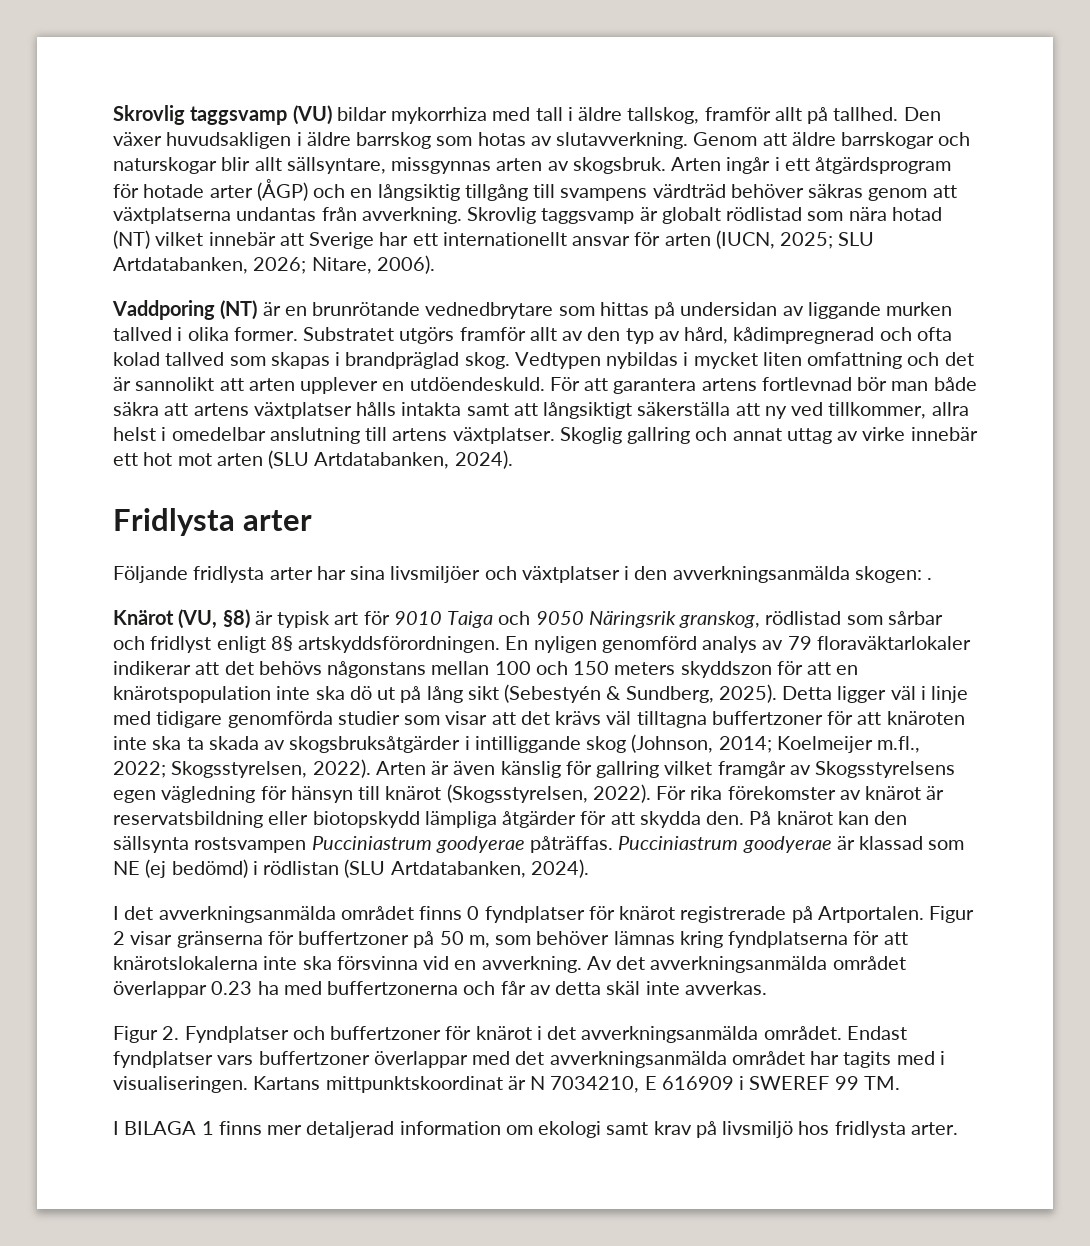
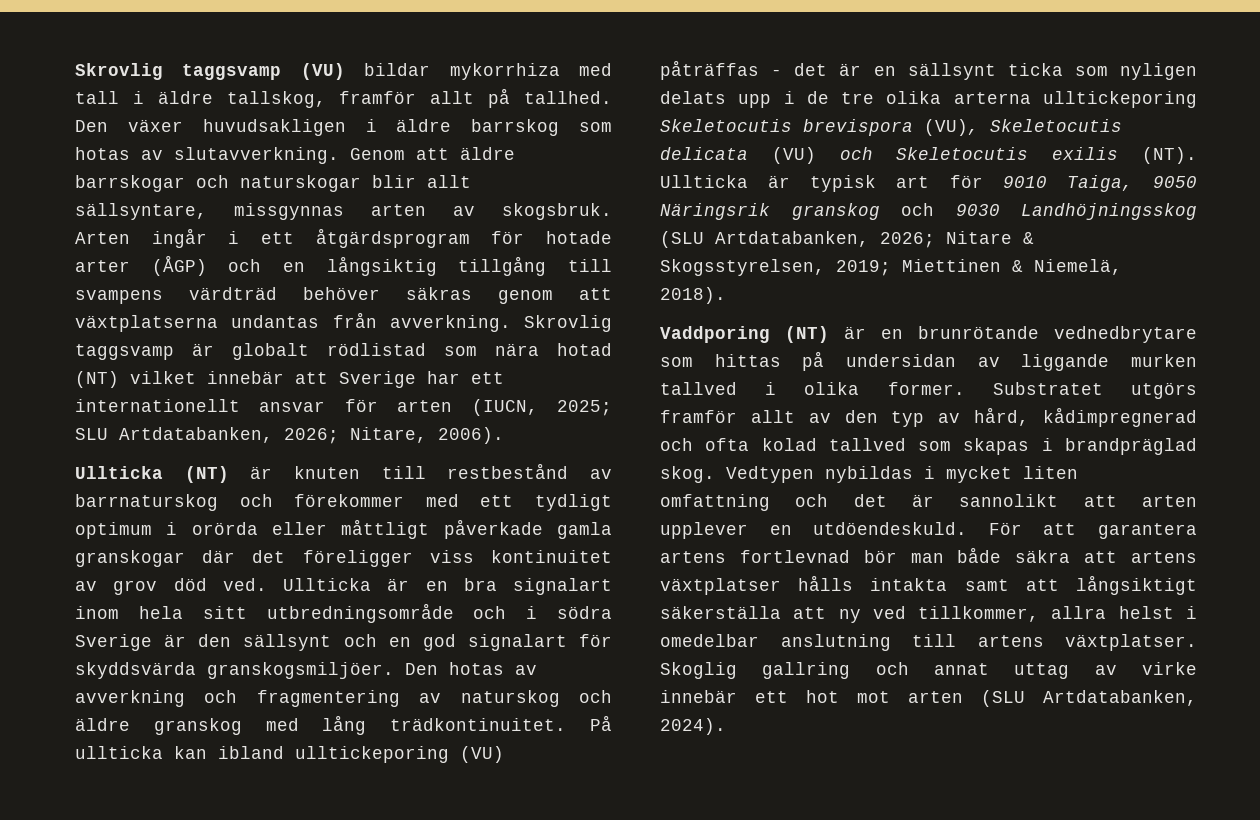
+ Ullticka (NT) är knuten till restbestånd av barrnaturskog och förekommer med ett tydligt optimum i orörda eller måttligt påverkade gamla granskogar där det föreligger viss kontinuitet av grov död ved. Ullticka är en bra signalart inom hela sitt utbredningsområde och i södra Sverige är den sällsynt och en god signalart för skyddsvärda granskogsmiljöer. Den hotas av avverkning och fragmentering av naturskog och äldre granskog med lång trädkontinuitet. På ullticka kan ibland ulltickeporing (VU) påträffas - det är en sällsynt ticka som nyligen delats upp i de tre olika arterna ulltickeporing Skeletocutis brevispora (VU), Skeletocutis delicata (VU) och Skeletocutis exilis (NT). Ullticka är typisk art för 9010 Taiga, 9050 Näringsrik granskog och 9030 Landhöjningsskog (SLU Artdatabanken, 2026; Nitare & Skogsstyrelsen, 2019; Miettinen & Niemelä, 2018).
- Fridlysta arter
- Följande fridlysta arter har sina livsmiljöer och växtplatser i den avverkningsanmälda skogen: .
- Knärot (VU, §8) är typisk art för 9010 Taiga och 9050 Näringsrik granskog, rödlistad som sårbar och fridlyst enligt 8§ artskyddsförordningen. En nyligen genomförd analys av 79 floraväktarlokaler indikerar att det behövs någonstans mellan 100 och 150 meters skyddszon för att en knärotspopulation inte ska dö ut på lång sikt (Sebestyén & Sundberg, 2025). Detta ligger väl i linje med tidigare genomförda studier som visar att det krävs väl tilltagna buffertzoner för att knäroten inte ska ta skada av skogsbruksåtgärder i intilliggande skog (Johnson, 2014; Koelmeijer m.fl., 2022; Skogsstyrelsen, 2022). Arten är även känslig för gallring vilket framgår av Skogsstyrelsens egen vägledning för hänsyn till knärot (Skogsstyrelsen, 2022). För rika förekomster av knärot är reservatsbildning eller biotopskydd lämpliga åtgärder för att skydda den. På knärot kan den sällsynta rostsvampen Pucciniastrum goodyerae påträffas. Pucciniastrum goodyerae är klassad som NE (ej bedömd) i rödlistan (SLU Artdatabanken, 2024).
- I det avverkningsanmälda området finns 0 fyndplatser för knärot registrerade på Artportalen. Figur 2 visar gränserna för buffertzoner på 50 m, som behöver lämnas kring fyndplatserna för att knärotslokalerna inte ska försvinna vid en avverkning. Av det avverkningsanmälda området överlappar 0.23 ha med buffertzonerna och får av detta skäl inte avverkas.
- Figur 2. Fyndplatser och buffertzoner för knärot i det avverkningsanmälda området. Endast fyndplatser vars buffertzoner överlappar med det avverkningsanmälda området har tagits med i visualiseringen. Kartans mittpunktskoordinat är N 7034210, E 616909 i SWEREF 99 TM.
- I BILAGA 1 finns mer detaljerad information om ekologi samt krav på livsmiljö hos fridlysta arter.

